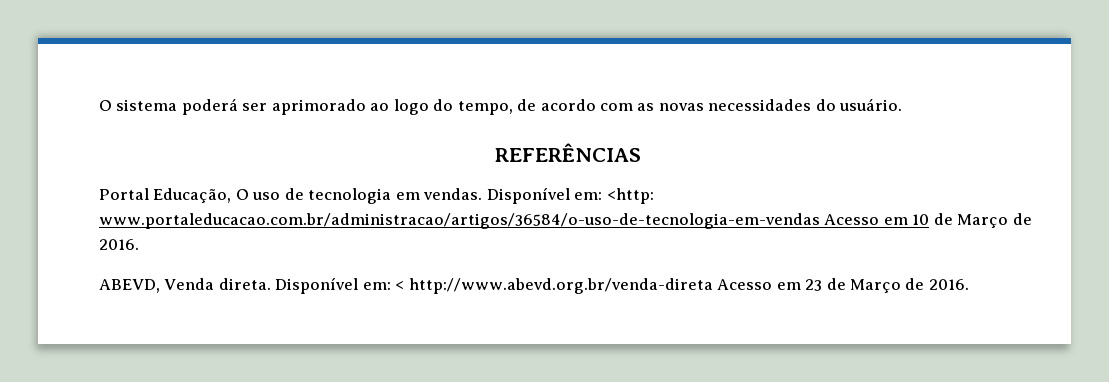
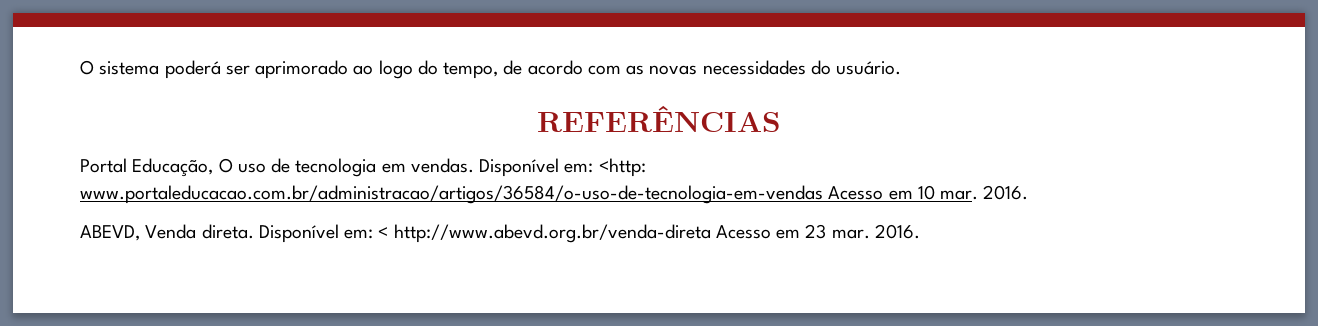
- Disponível em: <http: www.portaleducacao.com.br/administracao/artigos/36584/o-uso-de-tecnologia-em-vendas Acesso em 10 de Março de 2016.
+ Disponível em: <http: www.portaleducacao.com.br/administracao/artigos/36584/o-uso-de-tecnologia-em-vendas Acesso em 10 mar. 2016.
- Disponível em: < http://www.abevd.org.br/venda-direta Acesso em 23 de Março de 2016.
+ Disponível em: < http://www.abevd.org.br/venda-direta Acesso em 23 mar. 2016.

